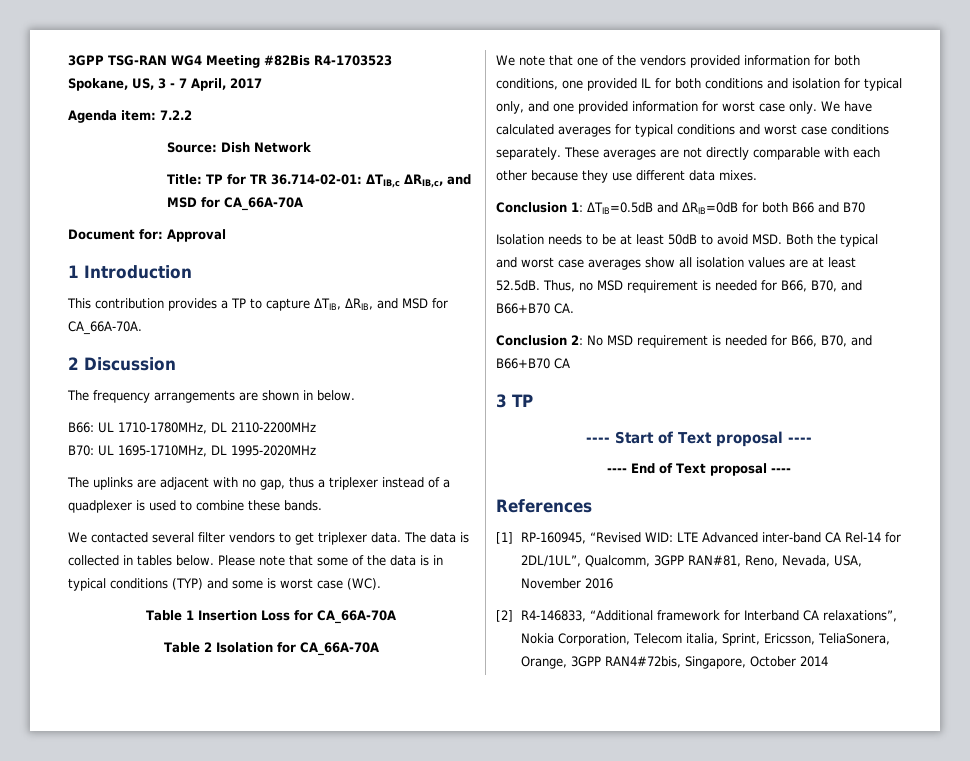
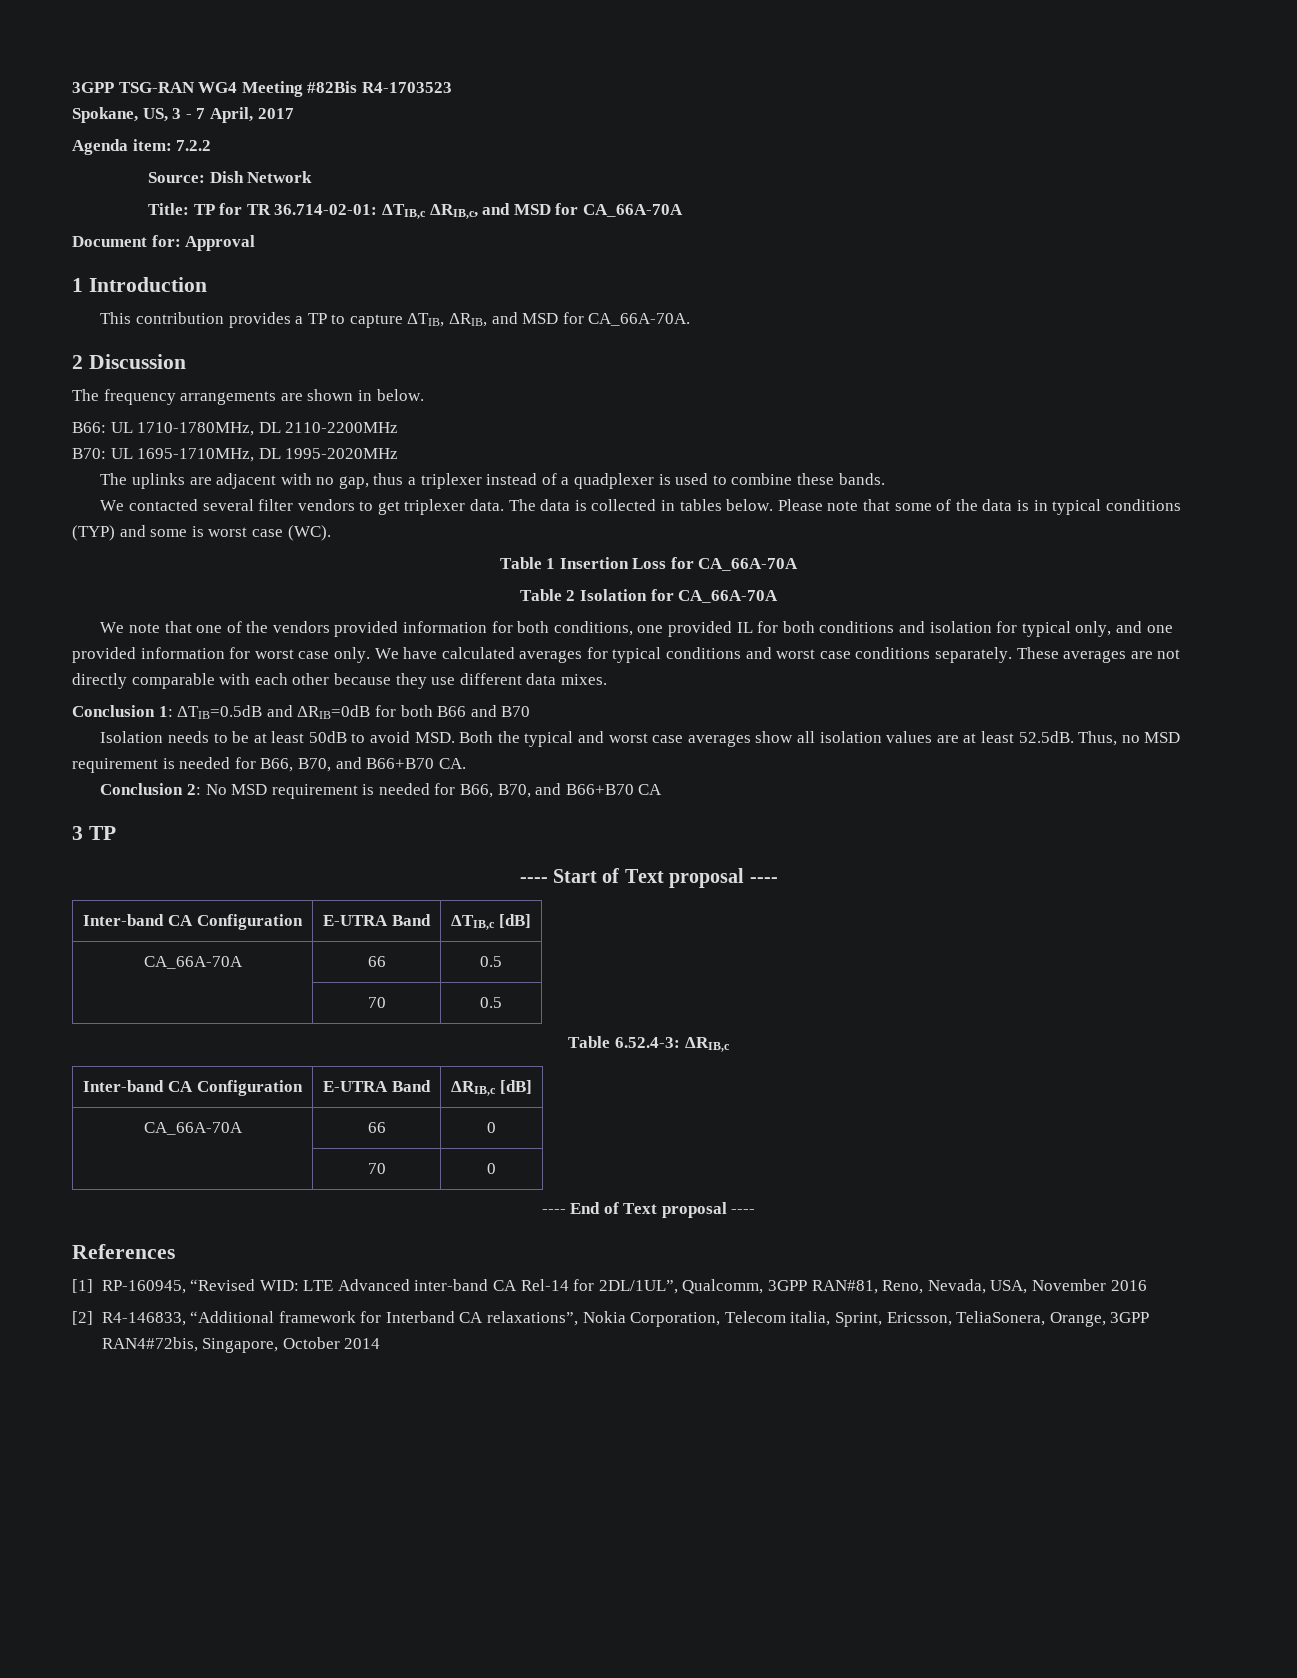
+ Inter-band CA Configuration | E-UTRA Band | ΔTIB,c [dB]
+ CA_66A-70A | 66 | 0.5
+ | 70 | 0.5
+ Table 6.52.4-3: ΔRIB,c
+ Inter-band CA Configuration | E-UTRA Band | ΔRIB,c [dB]
+ CA_66A-70A | 66 | 0
+ | 70 | 0

